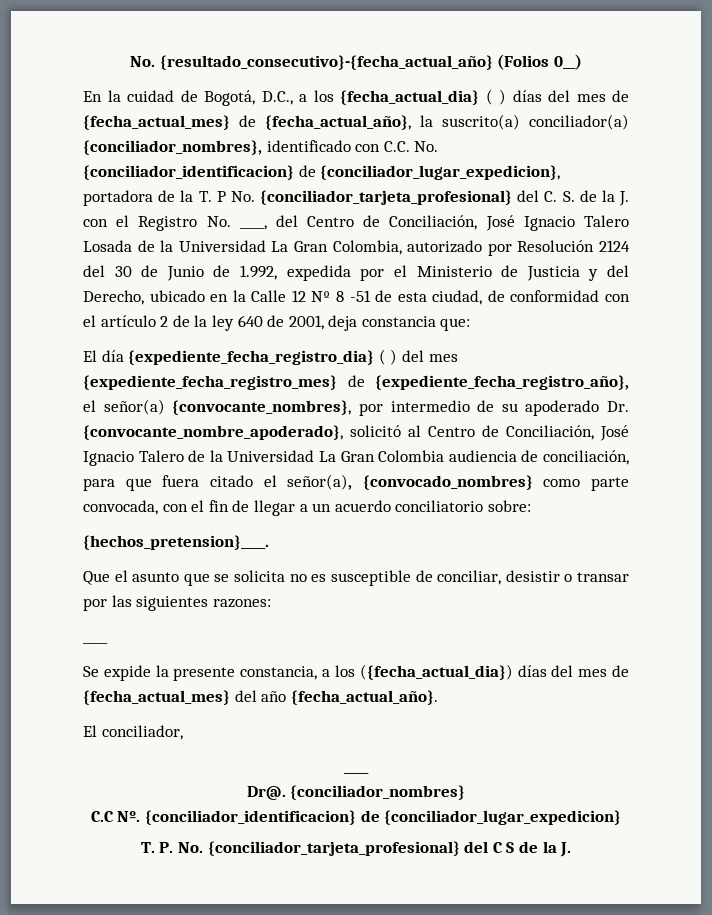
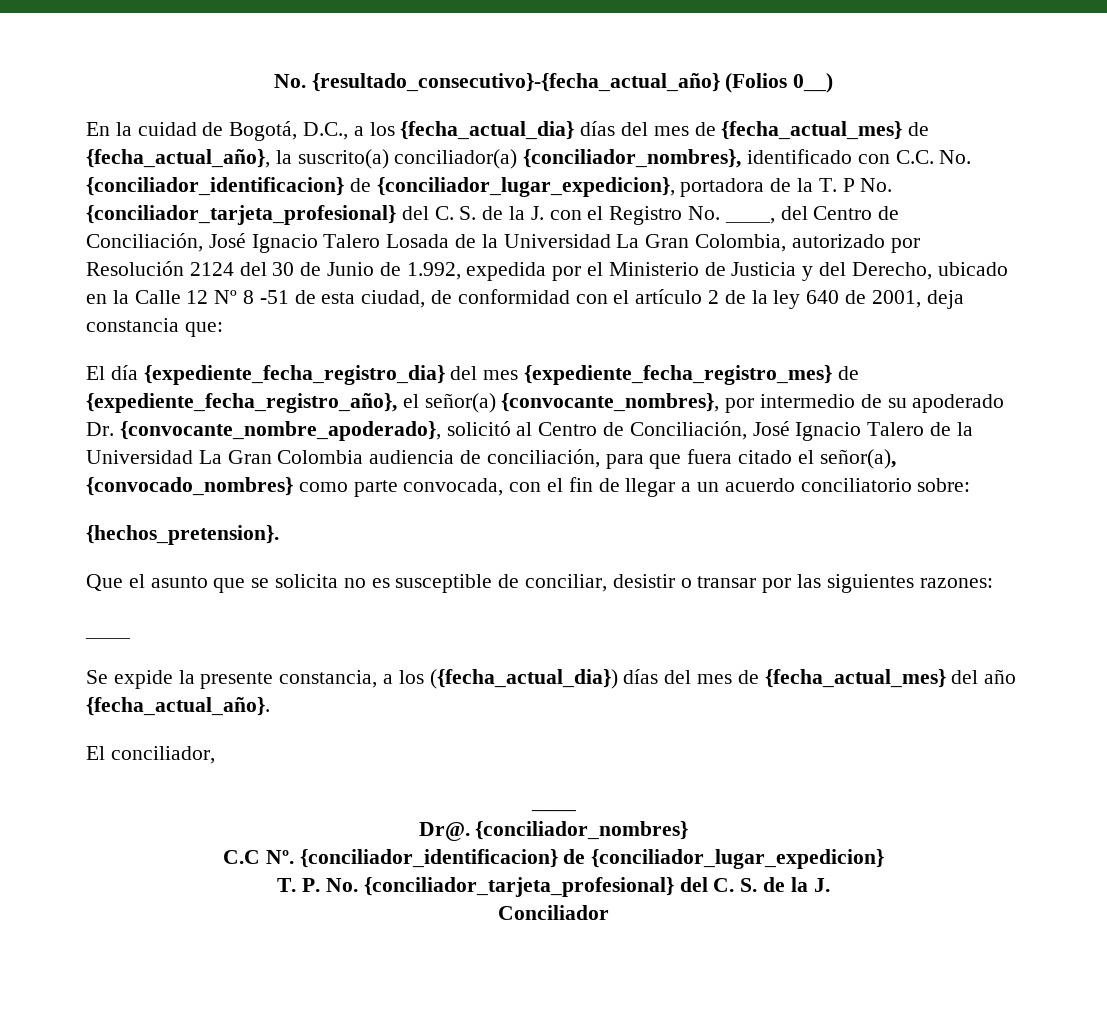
- En la cuidad de Bogotá, D.C., a los {fecha_actual_dia} ( ) días del mes de {fecha_actual_mes} de {fecha_actual_año}, la suscrito(a) conciliador(a) {conciliador_nombres}, identificado con C.C. No. {conciliador_identificacion} de {conciliador_lugar_expedicion}, portadora de la T. P No. {conciliador_tarjeta_profesional} del C. S. de la J. con el Registro No. ____, del Centro de Conciliación, José Ignacio Talero Losada de la Universidad La Gran Colombia, autorizado por Resolución 2124 del 30 de Junio de 1.992, expedida por el Ministerio de Justicia y del Derecho, ubicado en la Calle 12 Nº 8 -51 de esta ciudad, de conformidad con el artículo 2 de la ley 640 de 2001, deja constancia que:
+ En la cuidad de Bogotá, D.C., a los {fecha_actual_dia} días del mes de {fecha_actual_mes} de {fecha_actual_año}, la suscrito(a) conciliador(a) {conciliador_nombres}, identificado con C.C. No. {conciliador_identificacion} de {conciliador_lugar_expedicion}, portadora de la T. P No. {conciliador_tarjeta_profesional} del C. S. de la J. con el Registro No. ____, del Centro de Conciliación, José Ignacio Talero Losada de la Universidad La Gran Colombia, autorizado por Resolución 2124 del 30 de Junio de 1.992, expedida por el Ministerio de Justicia y del Derecho, ubicado en la Calle 12 Nº 8 -51 de esta ciudad, de conformidad con el artículo 2 de la ley 640 de 2001, deja constancia que:
- El día {expediente_fecha_registro_dia} ( ) del mes {expediente_fecha_registro_mes} de {expediente_fecha_registro_año}, el señor(a) {convocante_nombres}, por intermedio de su apoderado Dr. {convocante_nombre_apoderado}, solicitó al Centro de Conciliación, José Ignacio Talero de la Universidad La Gran Colombia audiencia de conciliación, para que fuera citado el señor(a), {convocado_nombres} como parte convocada, con el fin de llegar a un acuerdo conciliatorio sobre:
+ El día {expediente_fecha_registro_dia} del mes {expediente_fecha_registro_mes} de {expediente_fecha_registro_año}, el señor(a) {convocante_nombres}, por intermedio de su apoderado Dr. {convocante_nombre_apoderado}, solicitó al Centro de Conciliación, José Ignacio Talero de la Universidad La Gran Colombia audiencia de conciliación, para que fuera citado el señor(a), {convocado_nombres} como parte convocada, con el fin de llegar a un acuerdo conciliatorio sobre:
- {hechos_pretension}____.
+ {hechos_pretension}.
- T. P. No. {conciliador_tarjeta_profesional} del C S de la J.
+ T. P. No. {conciliador_tarjeta_profesional} del C. S. de la J.
+ Conciliador

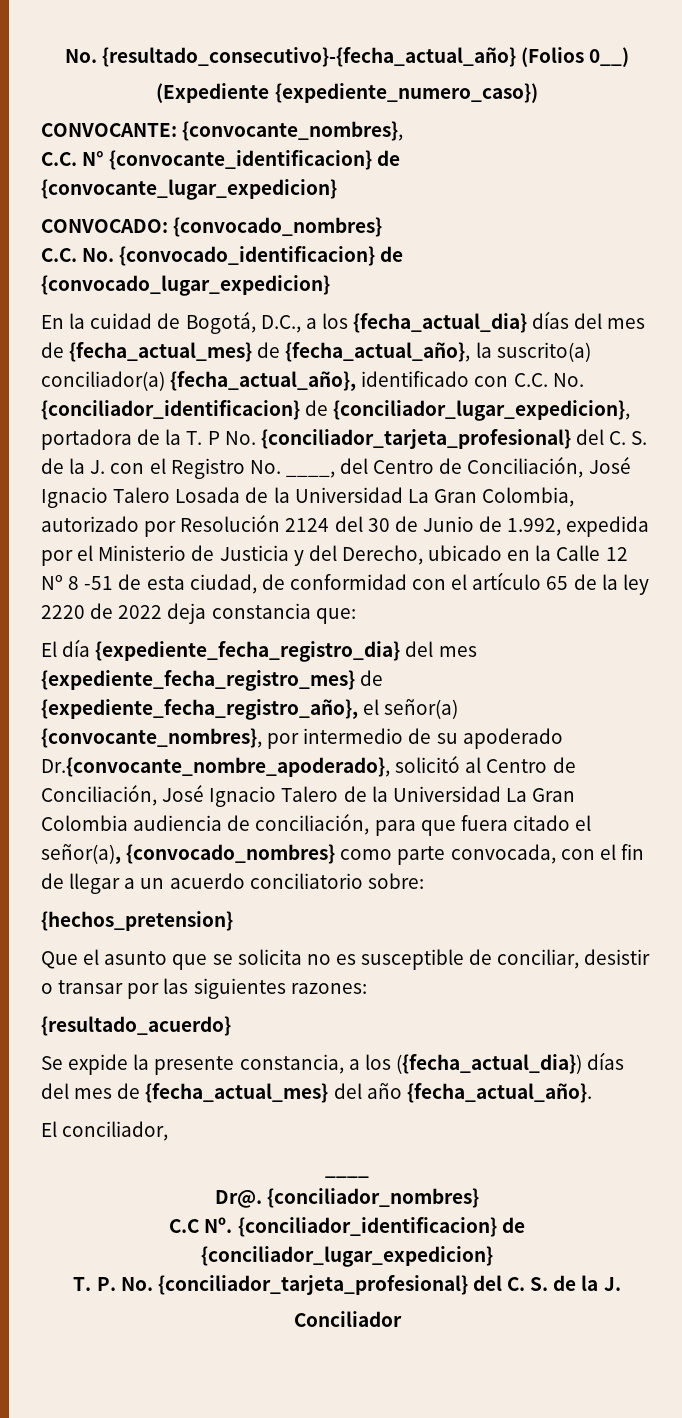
+ (Expediente {expediente_numero_caso})
+ CONVOCANTE: {convocante_nombres},
+ C.C. N° {convocante_identificacion} de {convocante_lugar_expedicion}
+ CONVOCADO: {convocado_nombres}
+ C.C. No. {convocado_identificacion} de {convocado_lugar_expedicion}
- En la cuidad de Bogotá, D.C., a los {fecha_actual_dia} días del mes de {fecha_actual_mes} de {fecha_actual_año}, la suscrito(a) conciliador(a) {conciliador_nombres}, identificado con C.C. No. {conciliador_identificacion} de {conciliador_lugar_expedicion}, portadora de la T. P No. {conciliador_tarjeta_profesional} del C. S. de la J. con el Registro No. ____, del Centro de Conciliación, José Ignacio Talero Losada de la Universidad La Gran Colombia, autorizado por Resolución 2124 del 30 de Junio de 1.992, expedida por el Ministerio de Justicia y del Derecho, ubicado en la Calle 12 Nº 8 -51 de esta ciudad, de conformidad con el artículo 2 de la ley 640 de 2001, deja constancia que:
+ En la cuidad de Bogotá, D.C., a los {fecha_actual_dia} días del mes de {fecha_actual_mes} de {fecha_actual_año}, la suscrito(a) conciliador(a) {fecha_actual_año}, identificado con C.C. No. {conciliador_identificacion} de {conciliador_lugar_expedicion}, portadora de la T. P No. {conciliador_tarjeta_profesional} del C. S. de la J. con el Registro No. ____, del Centro de Conciliación, José Ignacio Talero Losada de la Universidad La Gran Colombia, autorizado por Resolución 2124 del 30 de Junio de 1.992, expedida por el Ministerio de Justicia y del Derecho, ubicado en la Calle 12 Nº 8 -51 de esta ciudad, de conformidad con el artículo 65 de la ley 2220 de 2022 deja constancia que:
- El día {expediente_fecha_registro_dia} del mes {expediente_fecha_registro_mes} de {expediente_fecha_registro_año}, el señor(a) {convocante_nombres}, por intermedio de su apoderado Dr. {convocante_nombre_apoderado}, solicitó al Centro de Conciliación, José Ignacio Talero de la Universidad La Gran Colombia audiencia de conciliación, para que fuera citado el señor(a), {convocado_nombres} como parte convocada, con el fin de llegar a un acuerdo conciliatorio sobre:
+ El día {expediente_fecha_registro_dia} del mes {expediente_fecha_registro_mes} de {expediente_fecha_registro_año}, el señor(a) {convocante_nombres}, por intermedio de su apoderado Dr.{convocante_nombre_apoderado}, solicitó al Centro de Conciliación, José Ignacio Talero de la Universidad La Gran Colombia audiencia de conciliación, para que fuera citado el señor(a), {convocado_nombres} como parte convocada, con el fin de llegar a un acuerdo conciliatorio sobre:
- {hechos_pretension}.
+ {hechos_pretension}
  Que el asunto que se solicita no es susceptible de conciliar, desistir o transar por las siguientes razones:
- ____
+ {resultado_acuerdo}

